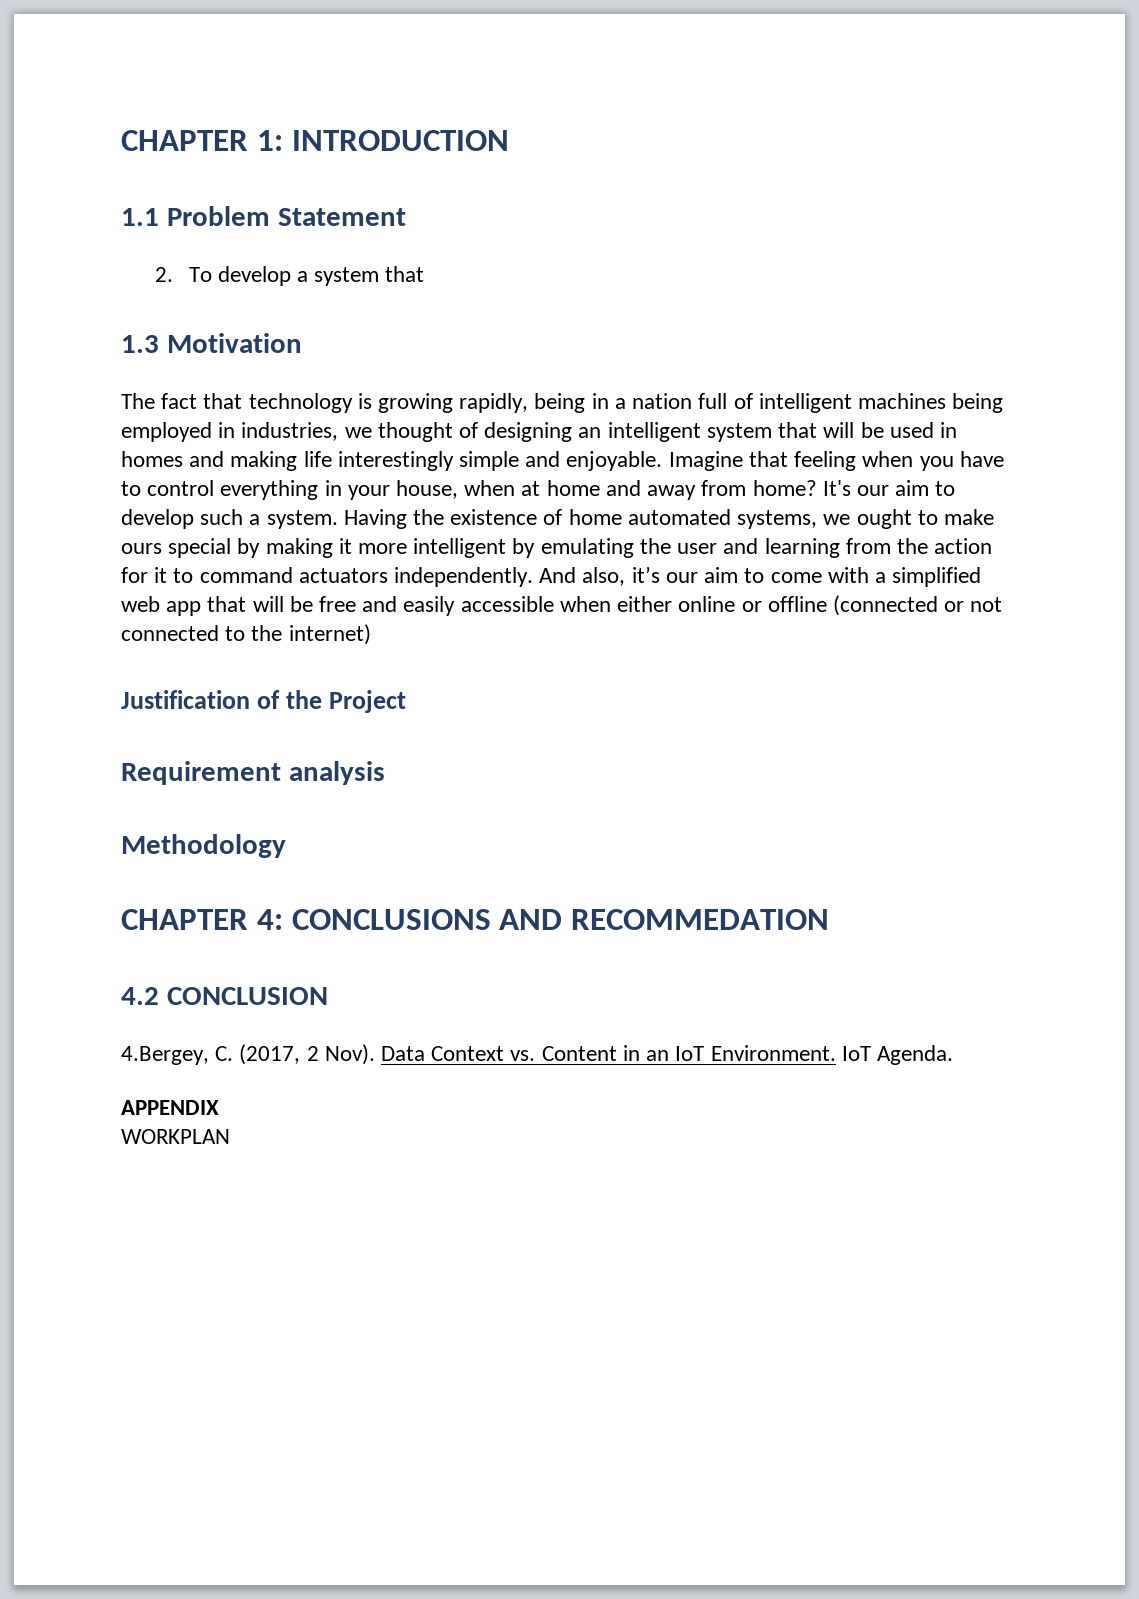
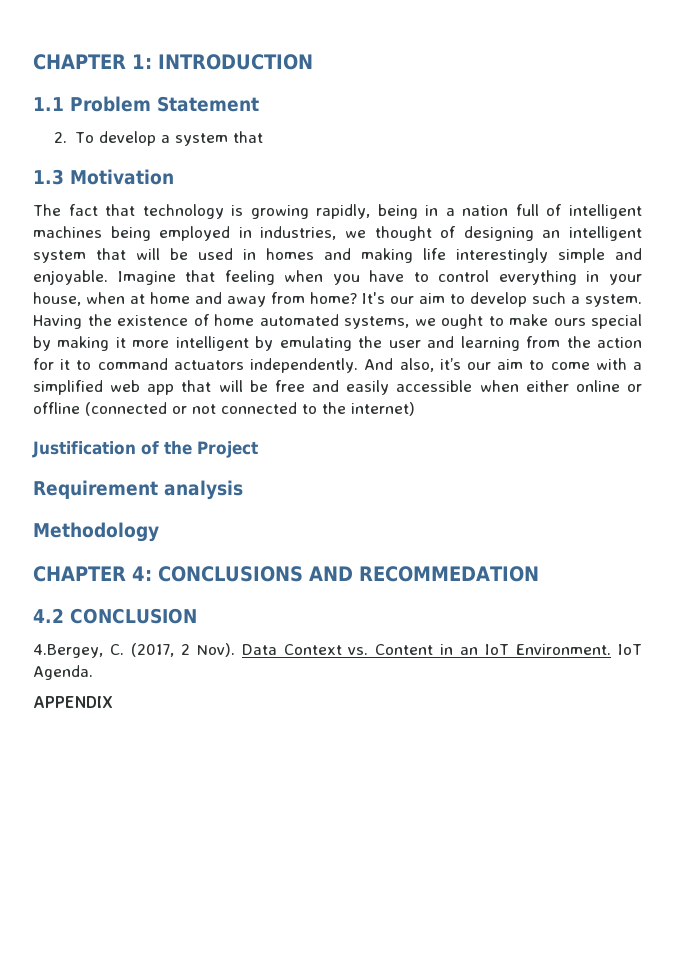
- WORKPLAN

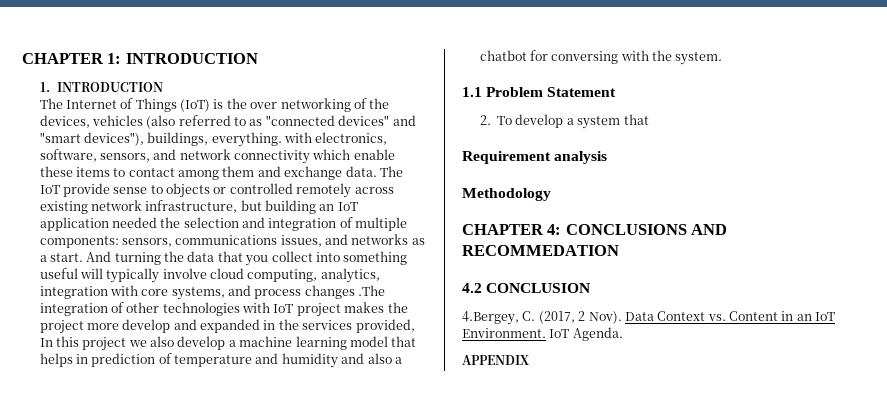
+ 1. INTRODUCTION
+ The Internet of Things (IoT) is the over networking of the devices, vehicles (also referred to as "connected devices" and "smart devices"), buildings, everything. with electronics, software, sensors, and network connectivity which enable these items to contact among them and exchange data. The IoT provide sense to objects or controlled remotely across existing network infrastructure, but building an IoT application needed the selection and integration of multiple components: sensors, communications issues, and networks as a start. And turning the data that you collect into something useful will typically involve cloud computing, analytics, integration with core systems, and process changes .The integration of other technologies with IoT project makes the project more develop and expanded in the services provided, In this project we also develop a machine learning model that helps in prediction of temperature and humidity and also a chatbot for conversing with the system.
- 1.3 Motivation
- The fact that technology is growing rapidly, being in a nation full of intelligent machines being employed in industries, we thought of designing an intelligent system that will be used in homes and making life interestingly simple and enjoyable. Imagine that feeling when you have to control everything in your house, when at home and away from home? It's our aim to develop such a system. Having the existence of home automated systems, we ought to make ours special by making it more intelligent by emulating the user and learning from the action for it to command actuators independently. And also, it’s our aim to come with a simplified web app that will be free and easily accessible when either online or offline (connected or not connected to the internet)
- Justification of the Project

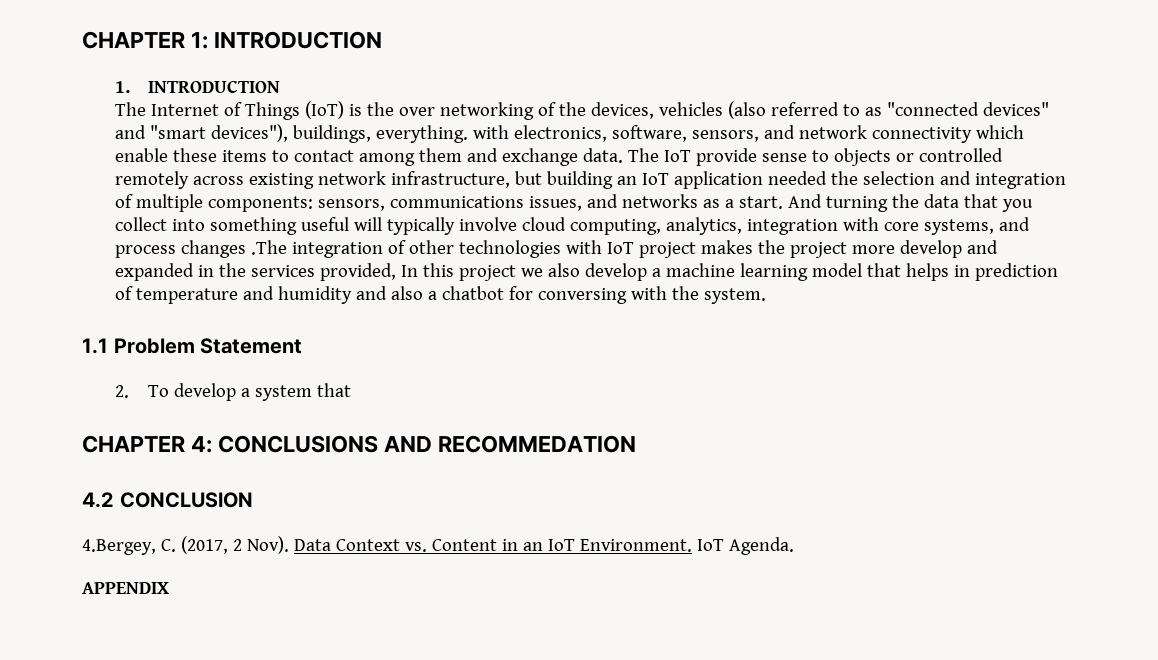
- Requirement analysis
- Methodology

